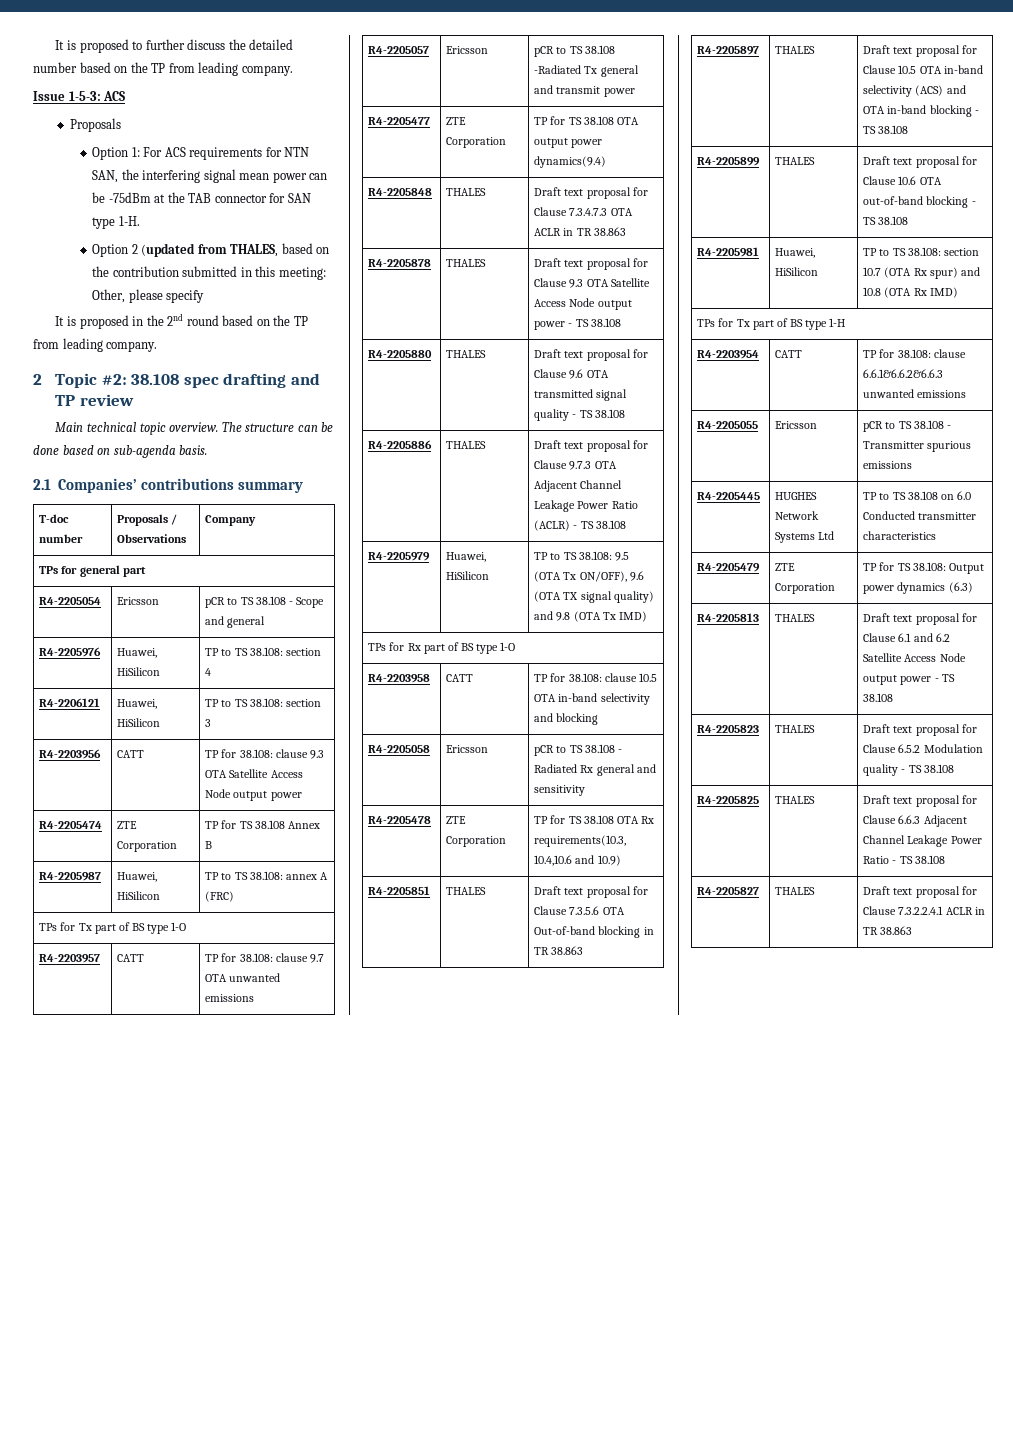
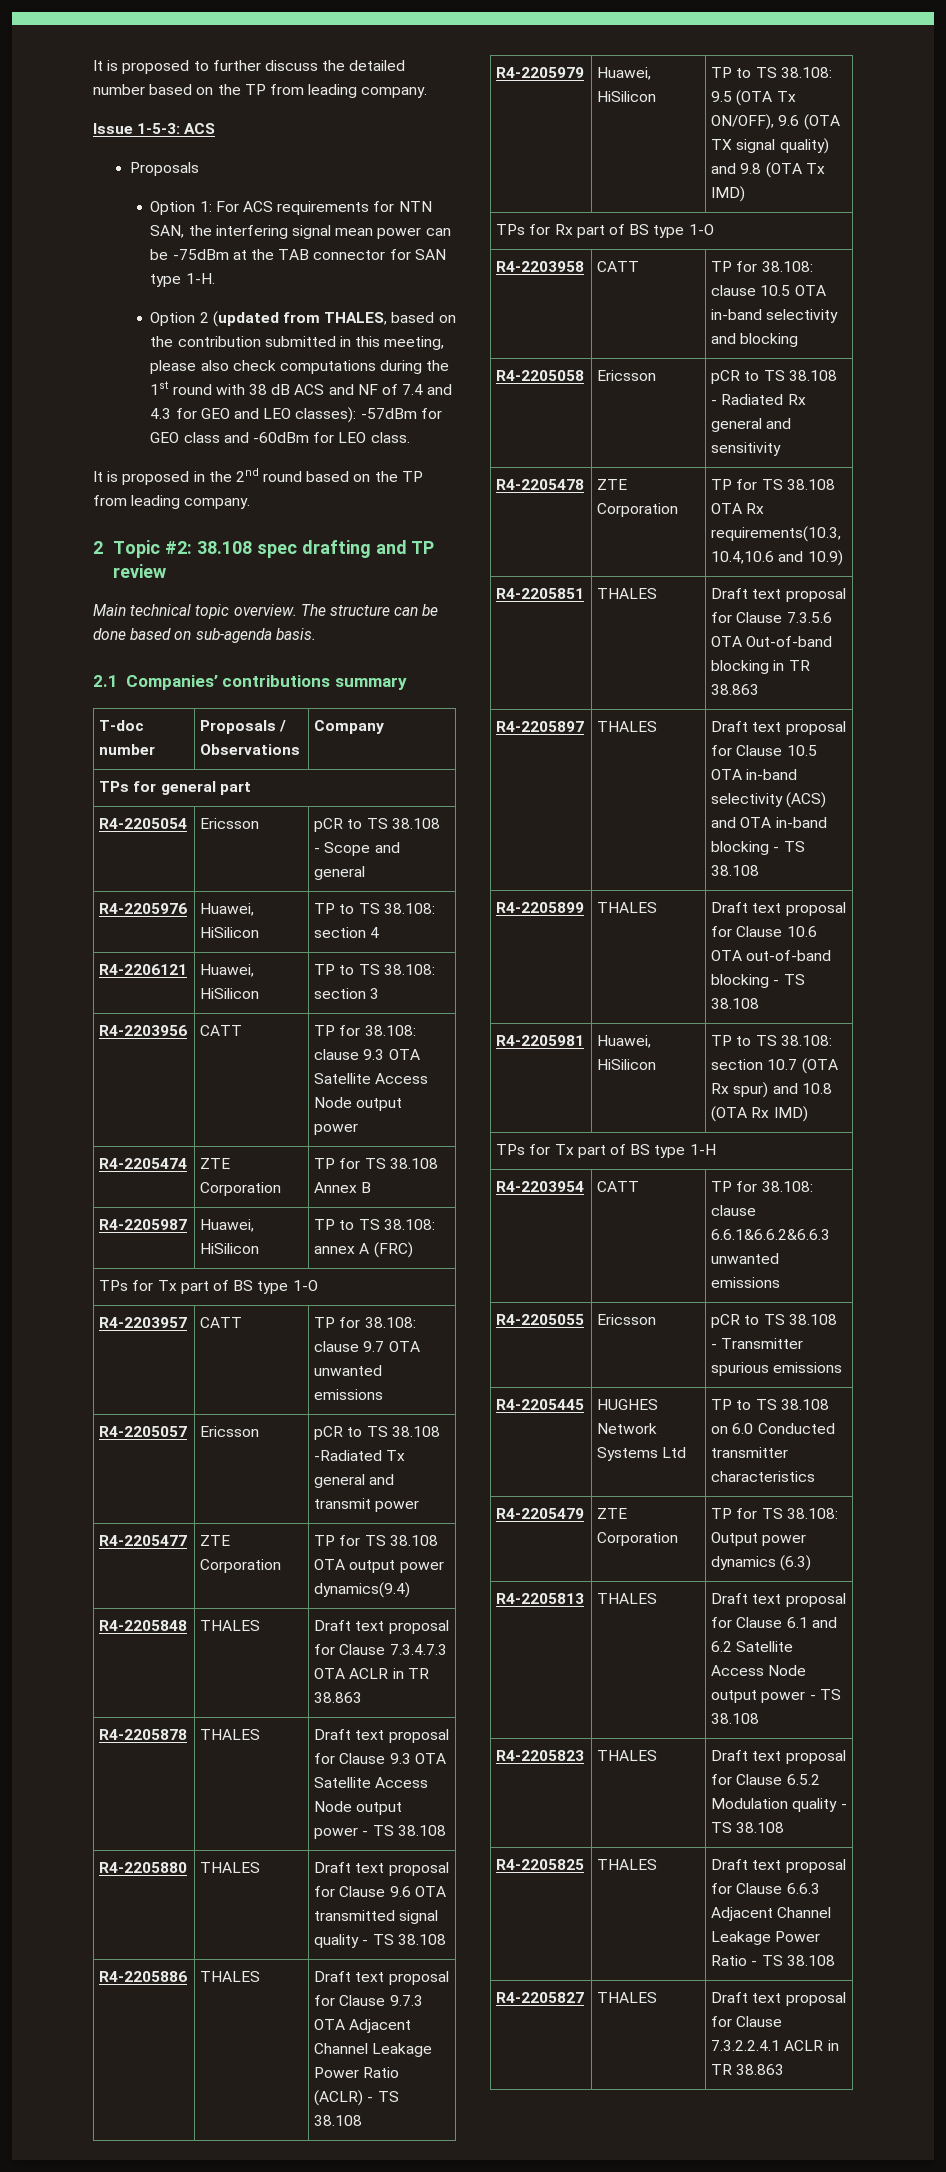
- Option 2 (updated from THALES, based on the contribution submitted in this meeting: Other, please specify
+ Option 2 (updated from THALES, based on the contribution submitted in this meeting, please also check computations during the 1st round with 38 dB ACS and NF of 7.4 and 4.3 for GEO and LEO classes): -57dBm for GEO class and -60dBm for LEO class.

